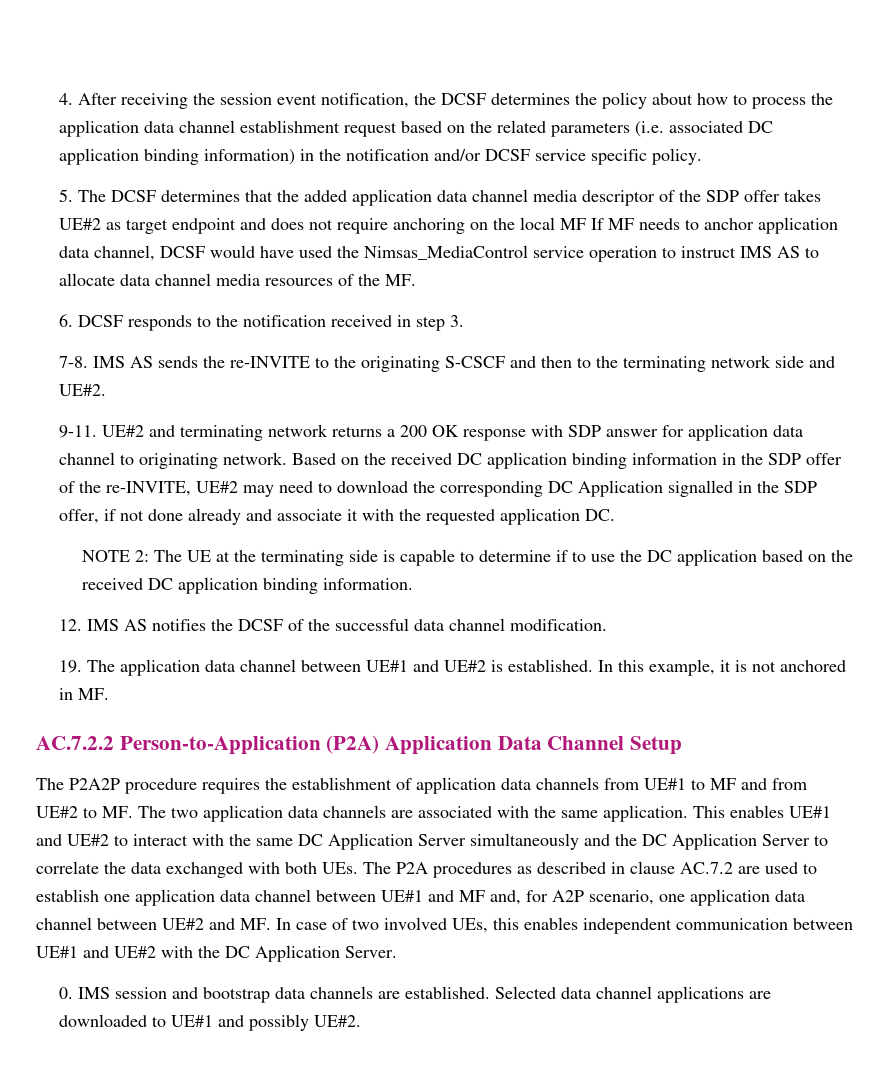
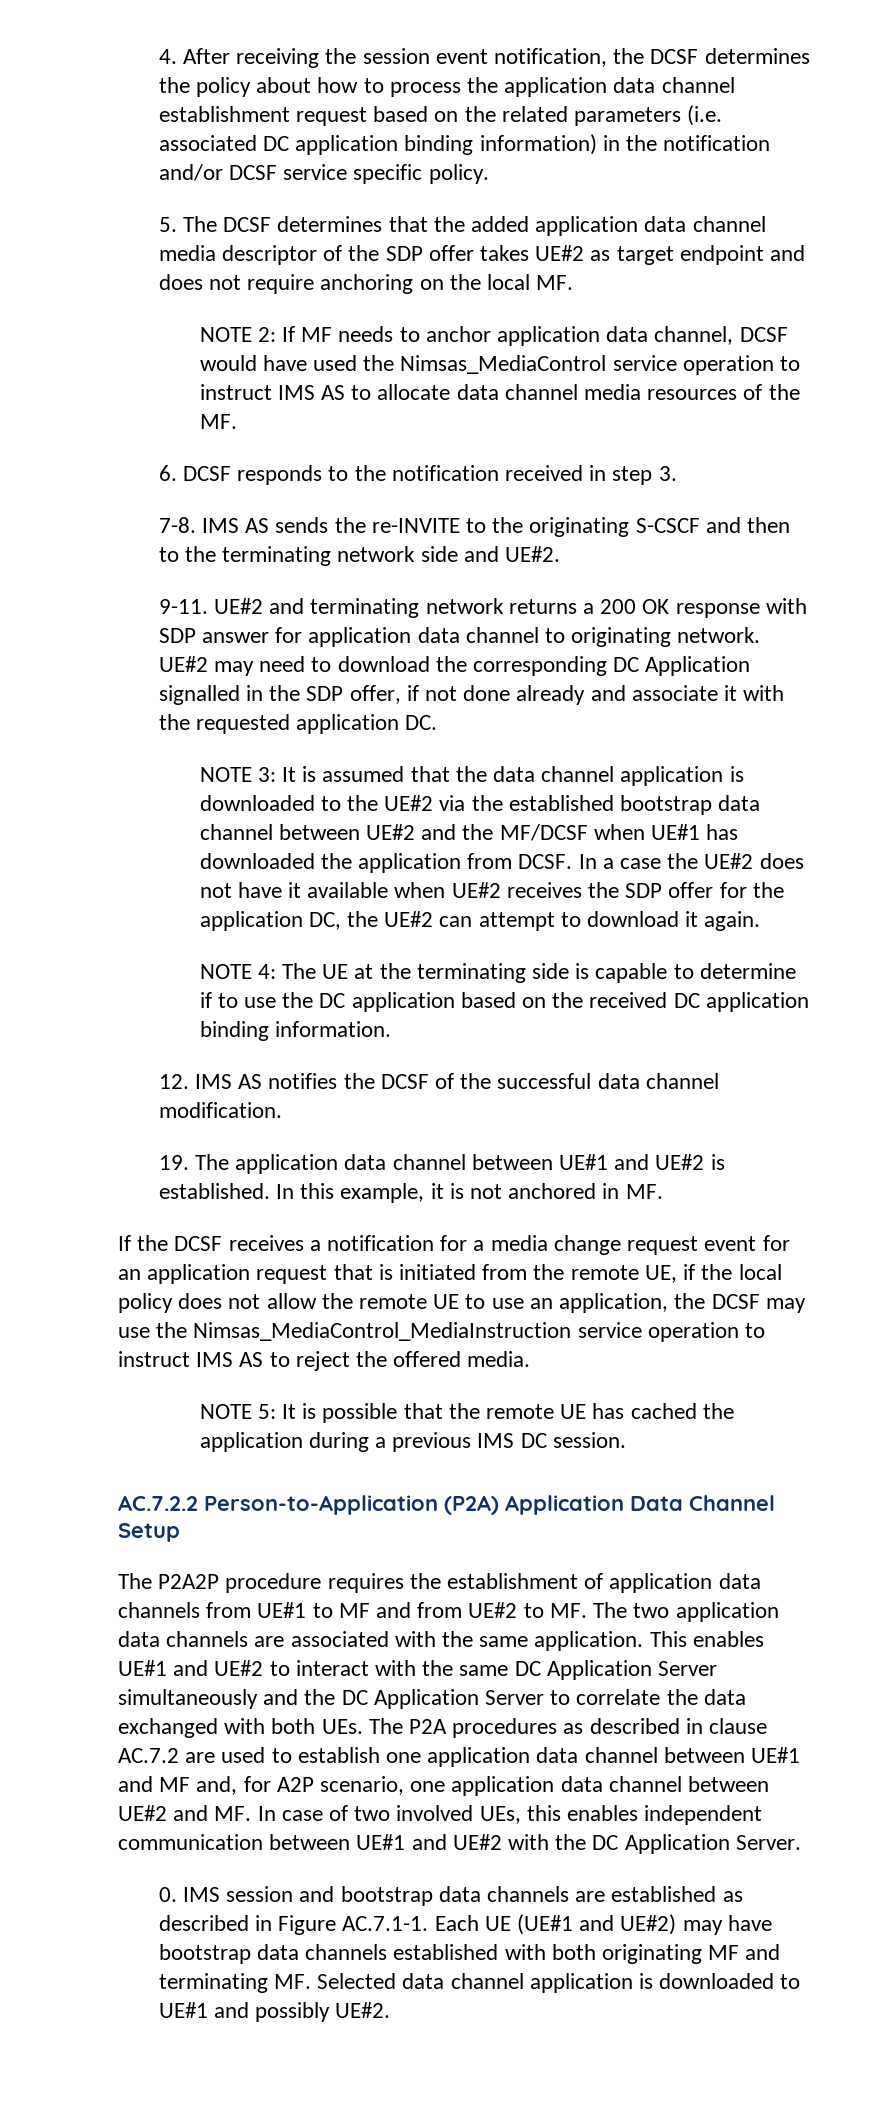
- 5. The DCSF determines that the added application data channel media descriptor of the SDP offer takes UE#2 as target endpoint and does not require anchoring on the local MF If MF needs to anchor application data channel, DCSF would have used the Nimsas_MediaControl service operation to instruct IMS AS to allocate data channel media resources of the MF.
+ 5. The DCSF determines that the added application data channel media descriptor of the SDP offer takes UE#2 as target endpoint and does not require anchoring on the local MF.
+ NOTE 2: If MF needs to anchor application data channel, DCSF would have used the Nimsas_MediaControl service operation to instruct IMS AS to allocate data channel media resources of the MF.
- Based on the received DC application binding information in the SDP offer of the re-INVITE, UE#2 may need to download the corresponding DC Application signalled in the SDP offer, if not done already and associate it with the requested application DC.
+ UE#2 may need to download the corresponding DC Application signalled in the SDP offer, if not done already and associate it with the requested application DC.
- NOTE 2: The UE at the terminating side is capable to determine if to use the DC application based on the received DC application binding information.
+ NOTE 3: It is assumed that the data channel application is downloaded to the UE#2 via the established bootstrap data channel between UE#2 and the MF/DCSF when UE#1 has downloaded the application from DCSF. In a case the UE#2 does not have it available when UE#2 receives the SDP offer for the application DC, the UE#2 can attempt to download it again.
+ NOTE 4: The UE at the terminating side is capable to determine if to use the DC application based on the received DC application binding information.
+ If the DCSF receives a notification for a media change request event for an application request that is initiated from the remote UE, if the local policy does not allow the remote UE to use an application, the DCSF may use the Nimsas_MediaControl_MediaInstruction service operation to instruct IMS AS to reject the offered media.
+ NOTE 5: It is possible that the remote UE has cached the application during a previous IMS DC session.
- 0. IMS session and bootstrap data channels are established. Selected data channel applications are downloaded to UE#1 and possibly UE#2.
+ 0. IMS session and bootstrap data channels are established as described in Figure AC.7.1-1. Each UE (UE#1 and UE#2) may have bootstrap data channels established with both originating MF and terminating MF. Selected data channel application is downloaded to UE#1 and possibly UE#2.

